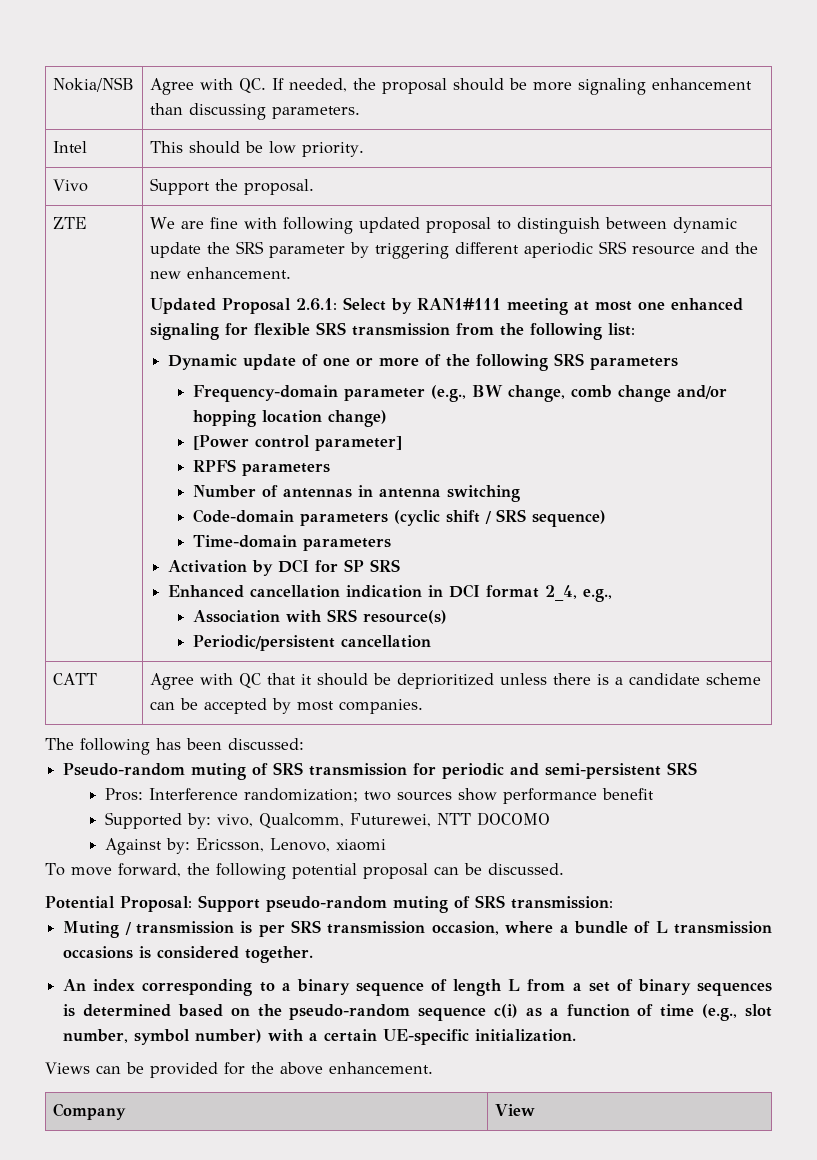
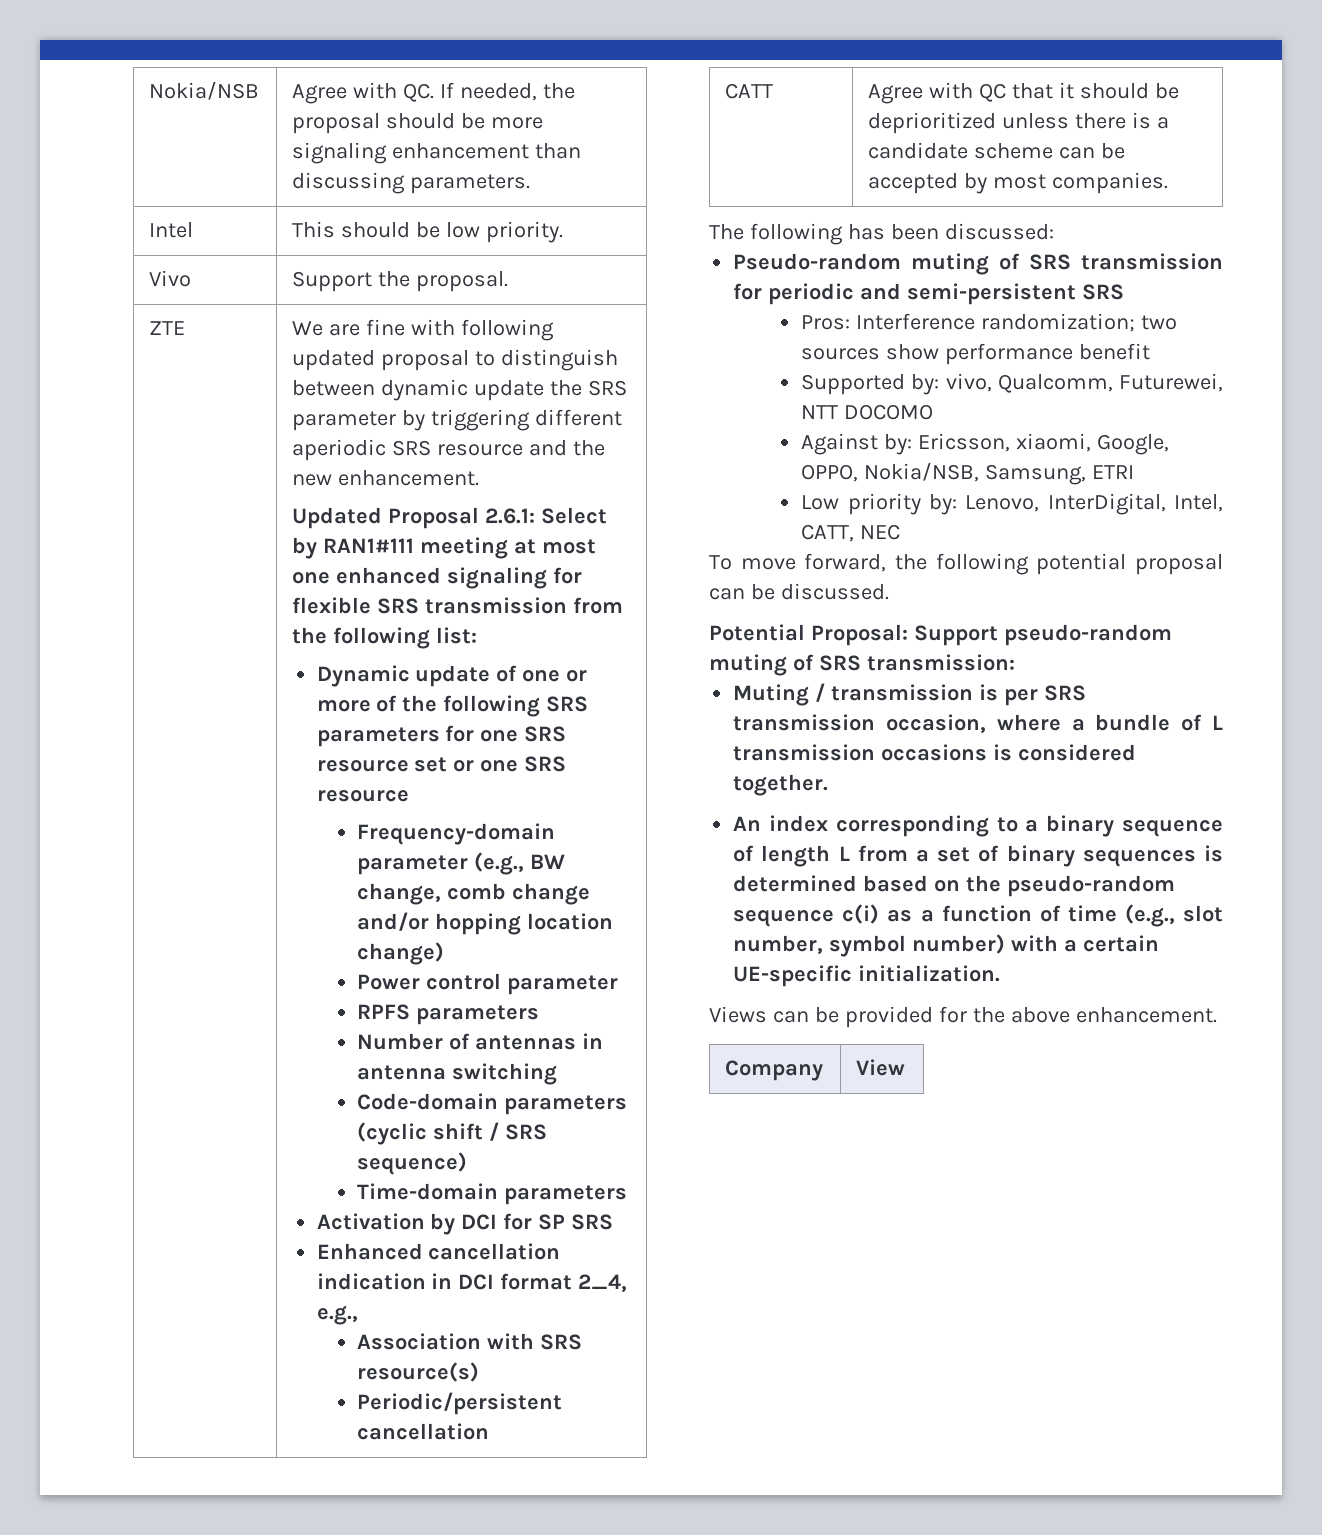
- Dynamic update of one or more of the following SRS parameters
+ Dynamic update of one or more of the following SRS parameters for one SRS resource set or one SRS resource
- [Power control parameter]
+ Power control parameter
- Against by: Ericsson, Lenovo, xiaomi
+ Against by: Ericsson, xiaomi, Google, OPPO, Nokia/NSB, Samsung, ETRI
+ Low priority by: Lenovo, InterDigital, Intel, CATT, NEC

